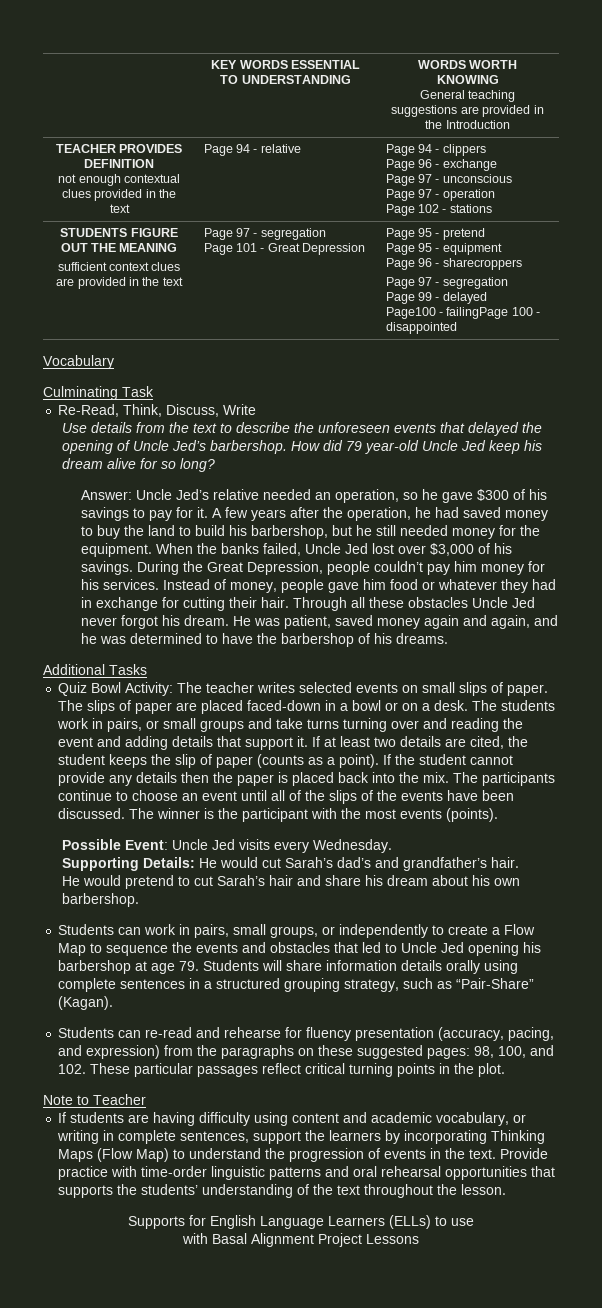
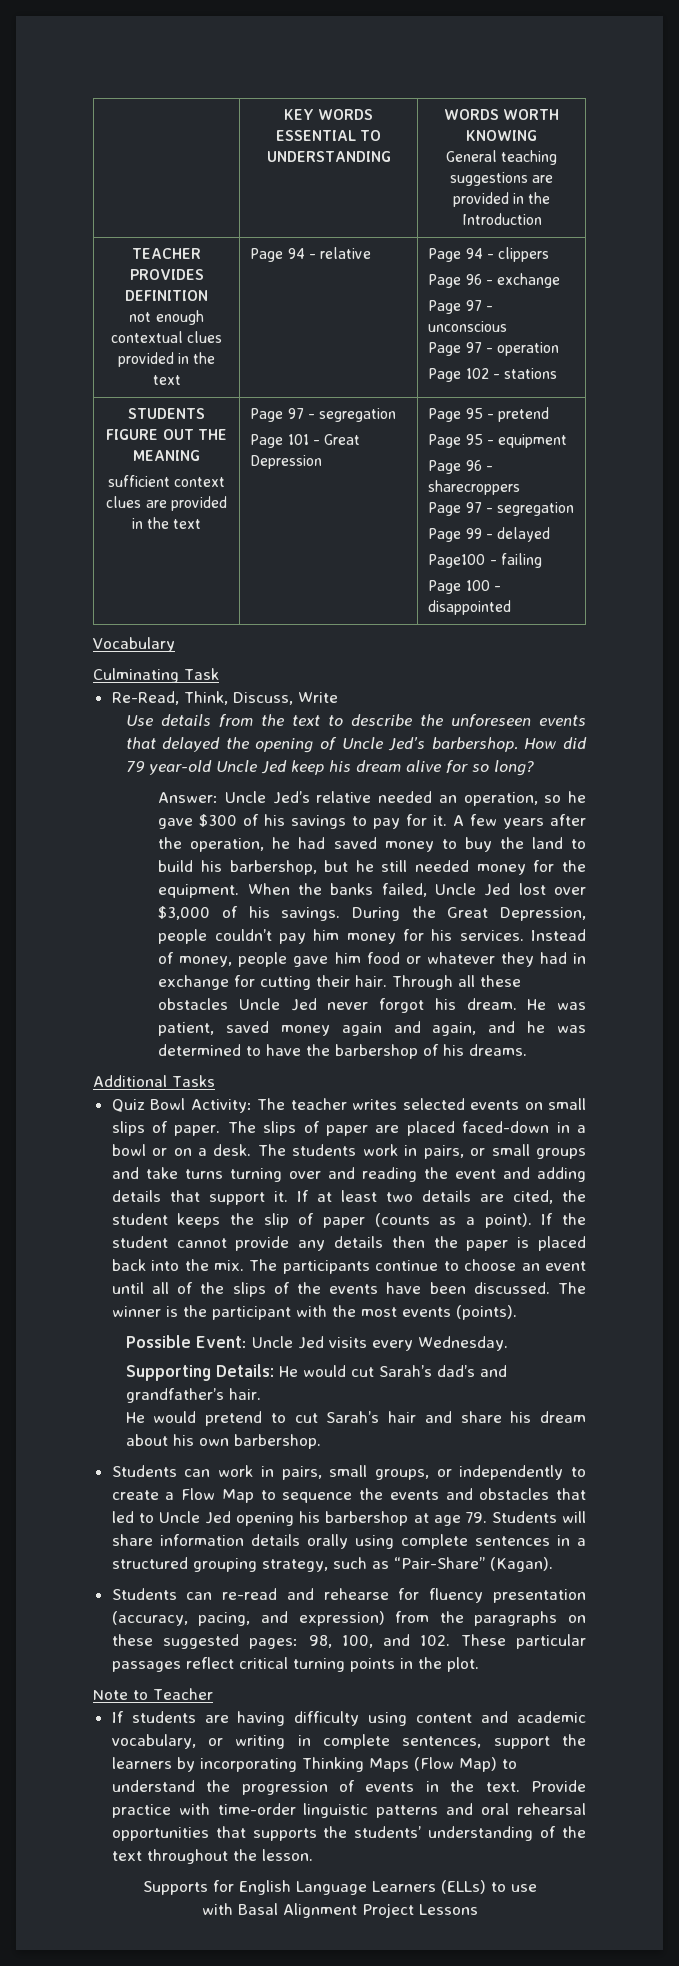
- Page100 - failingPage 100 - disappointed
+ Page100 - failing
+ Page 100 - disappointed

